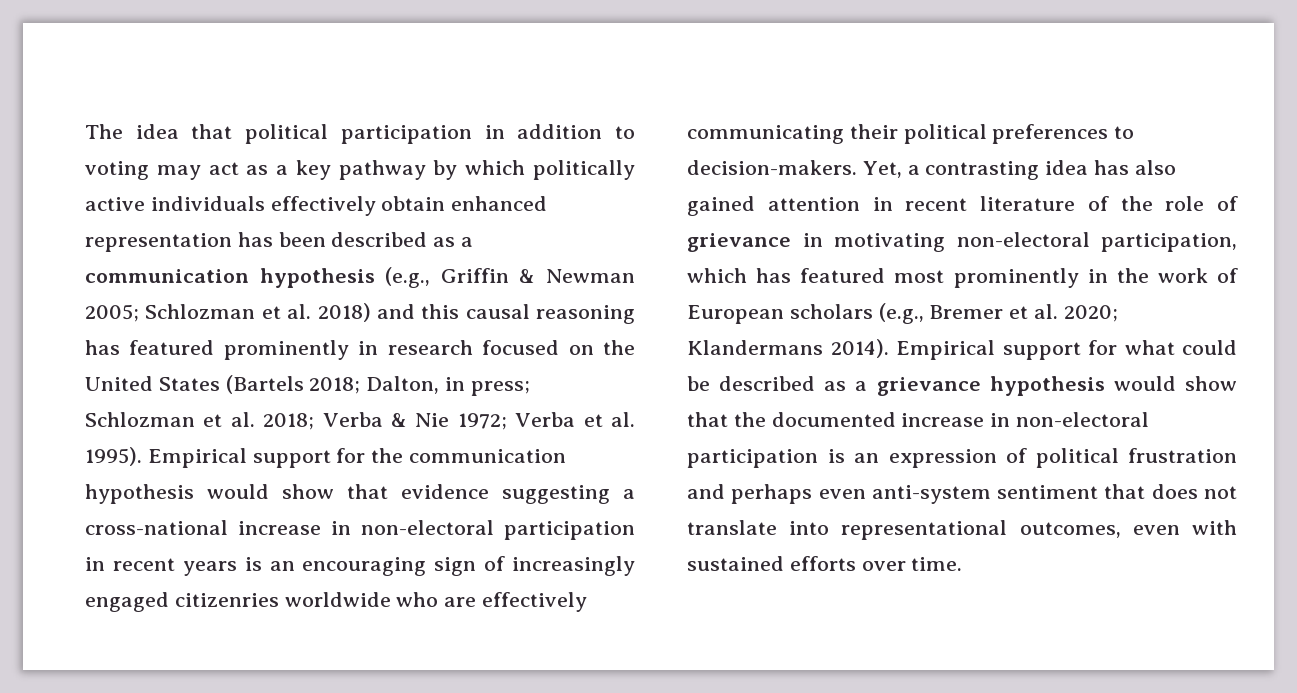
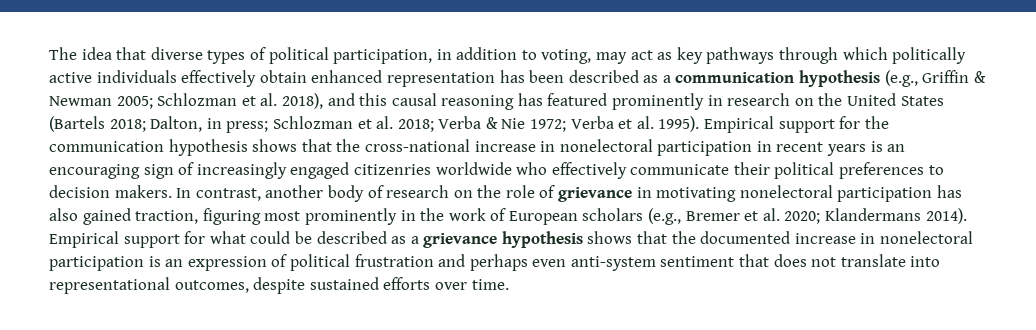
- The idea that political participation in addition to voting may act as a key pathway by which politically active individuals effectively obtain enhanced representation has been described as a communication hypothesis (e.g., Griffin & Newman 2005;
+ The idea that diverse types of political participation, in addition to voting, may act as key pathways through which politically active individuals effectively obtain enhanced representation has been described as a communication hypothesis (e.g., Griffin & Newman 2005;
- Schlozman et al. 2018) and this causal reasoning has featured prominently in research focused on the United States (Bartels 2018;
+ Schlozman et al. 2018), and this causal reasoning has featured prominently in research on the United States (Bartels 2018;
- Empirical support for the communication hypothesis would show that evidence suggesting a cross-national increase in non-electoral participation in recent years is an encouraging sign of increasingly engaged citizenries worldwide who are effectively communicating their political preferences to decision-makers. Yet, a contrasting idea has also gained attention in recent literature of the role of grievance in motivating non-electoral participation, which has featured most prominently in the work of European scholars (e.g., Bremer et al. 2020; Klandermans 2014).
+ Empirical support for the communication hypothesis shows that the cross-national increase in nonelectoral participation in recent years is an encouraging sign of increasingly engaged citizenries worldwide who effectively communicate their political preferences to decision makers. In contrast, another body of research on the role of grievance in motivating nonelectoral participation has also gained traction, figuring most prominently in the work of European scholars (e.g., Bremer et al. 2020; Klandermans 2014).
- Empirical support for what could be described as a grievance hypothesis would show that the documented increase in non-electoral participation is an expression of political frustration and perhaps even anti-system sentiment that does not translate into representational outcomes, even with sustained efforts over time.
+ Empirical support for what could be described as a grievance hypothesis shows that the documented increase in nonelectoral participation is an expression of political frustration and perhaps even anti-system sentiment that does not translate into representational outcomes, despite sustained efforts over time.

